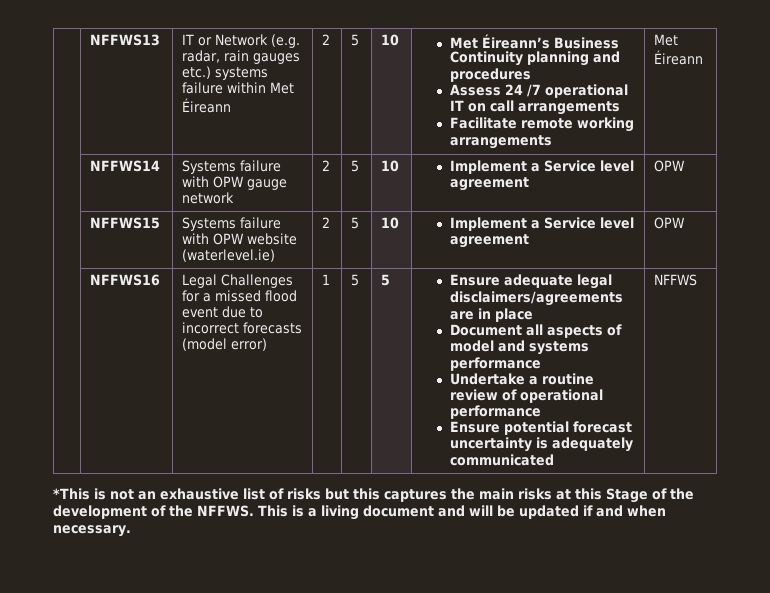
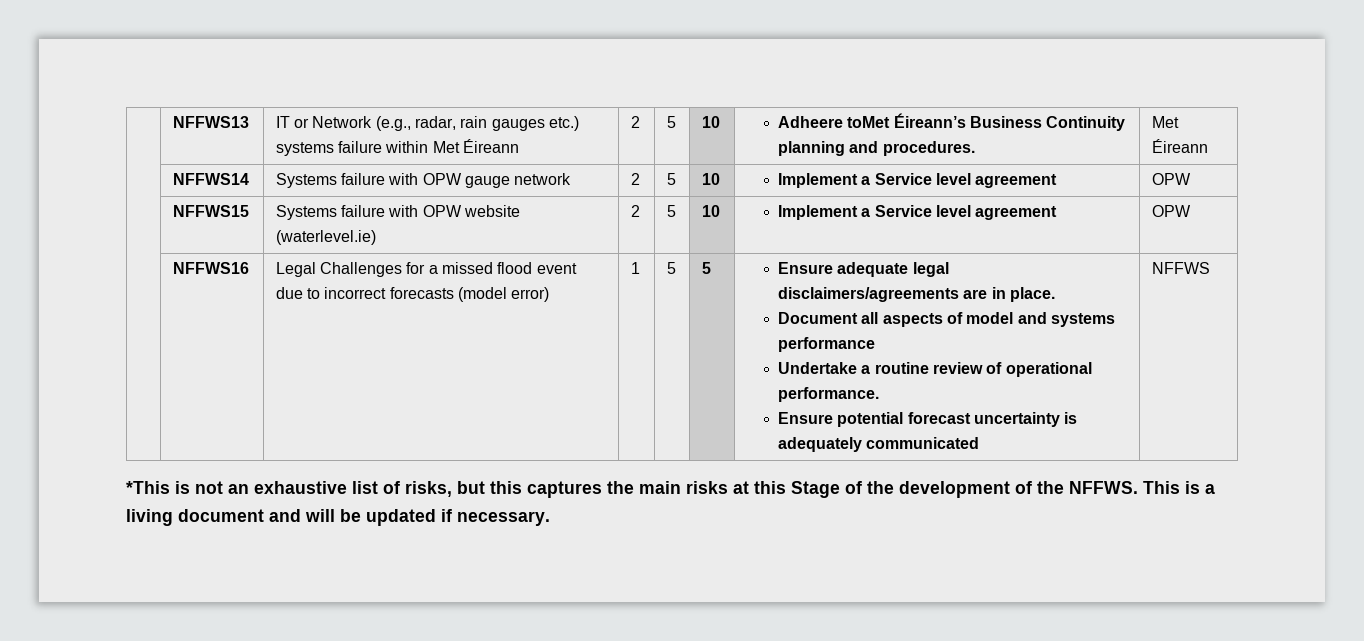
- | NFFWS13 | IT or Network (e.g. radar, rain gauges etc.) systems failure within Met Éireann | 2 | 5 | 10 | Met Éireann’s Business Continuity planning and procedures
- Assess 24 /7 operational IT on call arrangements
- Facilitate remote working arrangements | Met Éireann
+ | NFFWS13 | IT or Network (e.g., radar, rain gauges etc.) systems failure within Met Éireann | 2 | 5 | 10 | Adheere toMet Éireann’s Business Continuity planning and procedures. | Met Éireann
- Ensure adequate legal disclaimers/agreements are in place
+ Ensure adequate legal disclaimers/agreements are in place.
- Undertake a routine review of operational performance
+ Undertake a routine review of operational performance.
- *This is not an exhaustive list of risks but this captures the main risks at this Stage of the development of the NFFWS.
+ *This is not an exhaustive list of risks, but this captures the main risks at this Stage of the development of the NFFWS.
- This is a living document and will be updated if and when necessary.
+ This is a living document and will be updated if necessary.

